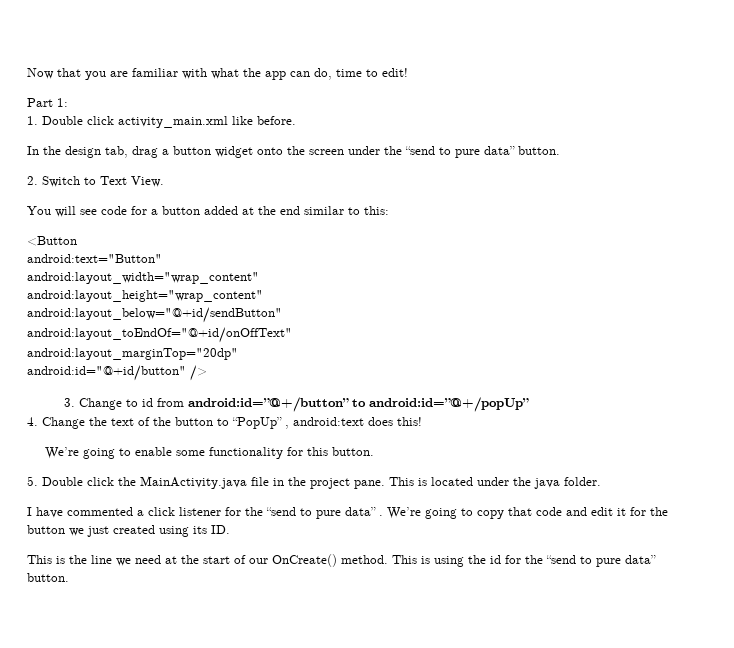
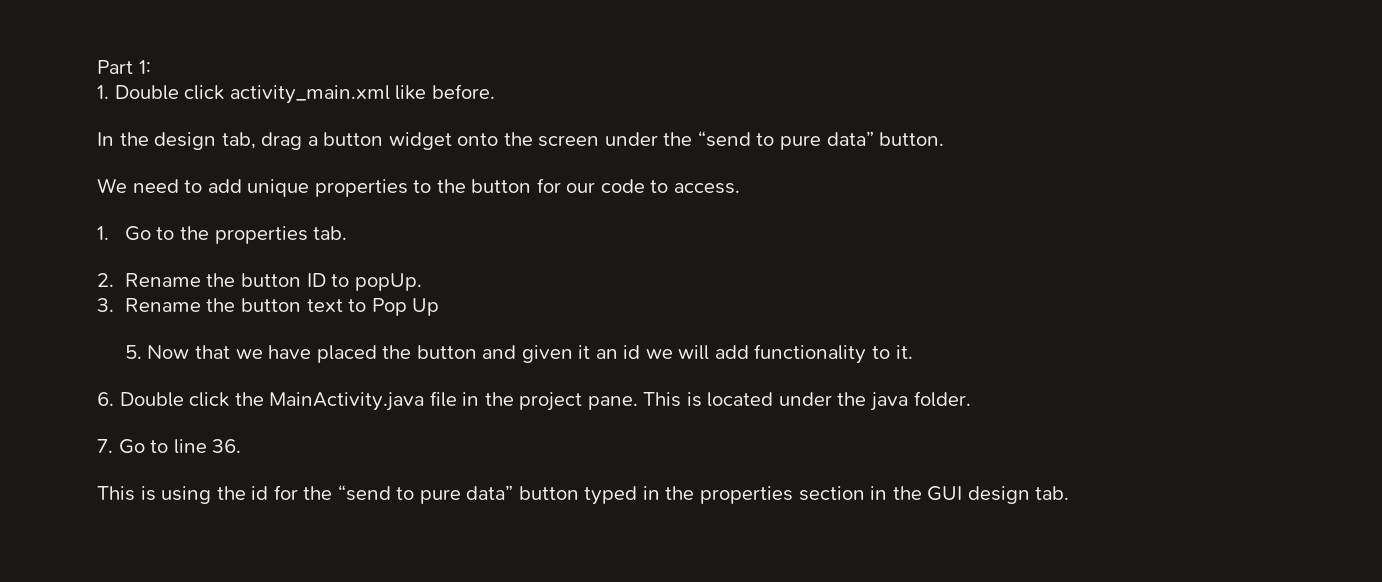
- Now that you are familiar with what the app can do, time to edit!
- 2. Switch to Text View.
- You will see code for a button added at the end similar to this:
- <Button
- android:text="Button"
- android:layout_width="wrap_content"
- android:layout_height="wrap_content"
- android:layout_below="@+id/sendButton"
- android:layout_toEndOf="@+id/onOffText"
- android:layout_marginTop="20dp"
- android:id="@+id/button" />
- 3. Change to id from android:id=”@+/button” to android:id=”@+/popUp”
- 4. Change the text of the button to “PopUp” , android:text does this!
- We’re going to enable some functionality for this button.
- 5. Double click the MainActivity.java file in the project pane.
+ We need to add unique properties to the button for our code to access.
+ 1. Go to the properties tab.
+ 2. Rename the button ID to popUp.
+ 3. Rename the button text to Pop Up
+ 5. Now that we have placed the button and given it an id we will add functionality to it.
+ 6. Double click the MainActivity.java file in the project pane.
- I have commented a click listener for the “send to pure data” . We’re going to copy that code and edit it for the button we just created using its ID.
- This is the line we need at the start of our OnCreate() method. This is using the id for the “send to pure data” button.
+ 7. Go to line 36.
+ This is using the id for the “send to pure data” button typed in the properties section in the GUI design tab.

